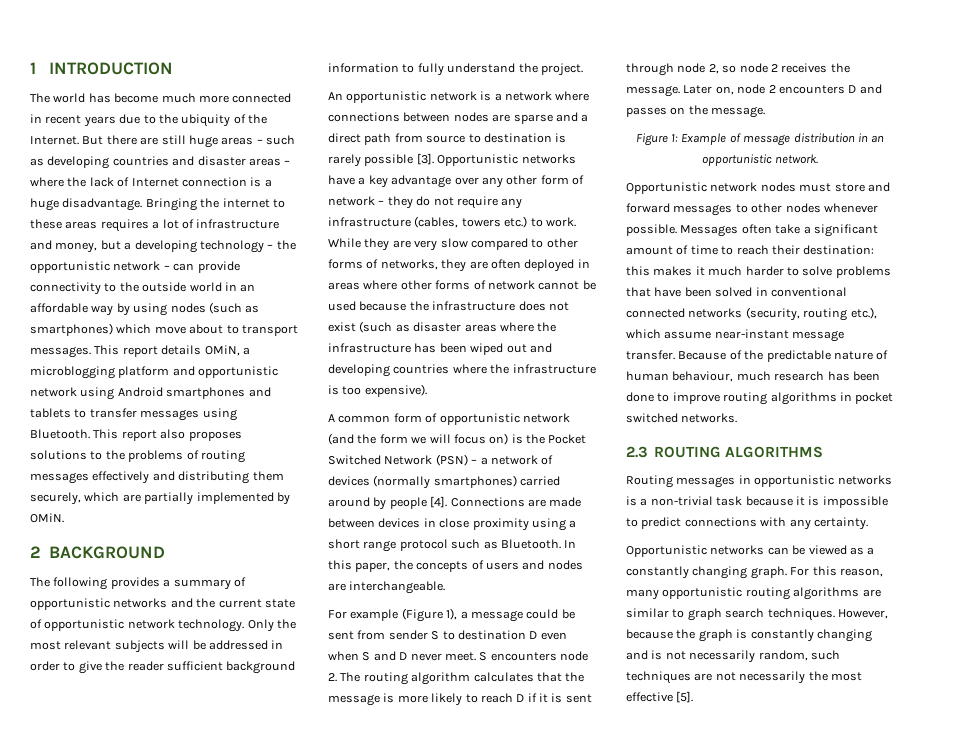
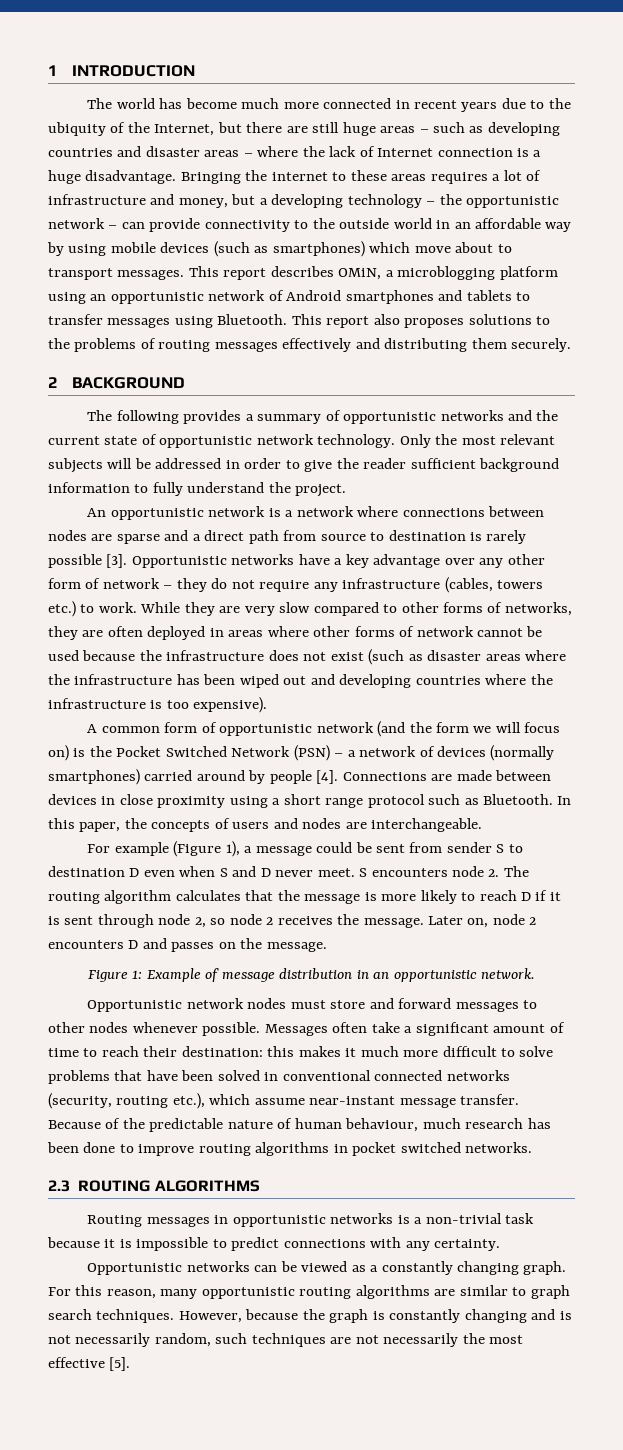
- The world has become much more connected in recent years due to the ubiquity of the Internet. But there are still huge areas – such as developing countries and disaster areas – where the lack of Internet connection is a huge disadvantage.
+ The world has become much more connected in recent years due to the ubiquity of the Internet, but there are still huge areas – such as developing countries and disaster areas – where the lack of Internet connection is a huge disadvantage.
- Bringing the internet to these areas requires a lot of infrastructure and money, but a developing technology – the opportunistic network – can provide connectivity to the outside world in an affordable way by using nodes (such as smartphones) which move about to transport messages.
+ Bringing the internet to these areas requires a lot of infrastructure and money, but a developing technology – the opportunistic network – can provide connectivity to the outside world in an affordable way by using mobile devices (such as smartphones) which move about to transport messages.
- This report details OMiN, a microblogging platform and opportunistic network using Android smartphones and tablets to transfer messages using Bluetooth.
+ This report describes OMiN, a microblogging platform using an opportunistic network of Android smartphones and tablets to transfer messages using Bluetooth.
- This report also proposes solutions to the problems of routing messages effectively and distributing them securely, which are partially implemented by OMiN.
+ This report also proposes solutions to the problems of routing messages effectively and distributing them securely.
- Messages often take a significant amount of time to reach their destination: this makes it much harder to solve problems that have been solved in conventional connected networks (security, routing etc.), which assume near-instant message transfer.
+ Messages often take a significant amount of time to reach their destination: this makes it much more difficult to solve problems that have been solved in conventional connected networks (security, routing etc.), which assume near-instant message transfer.

